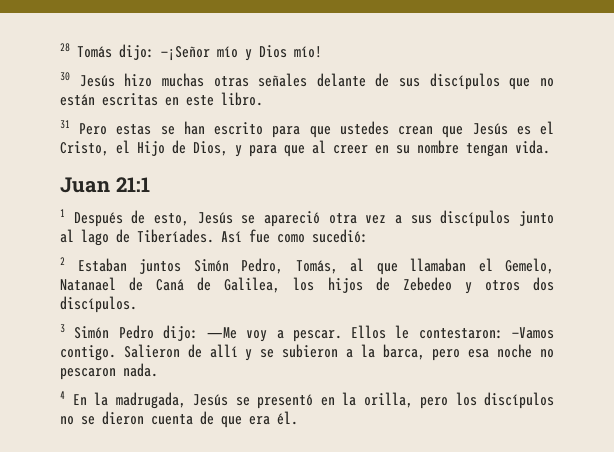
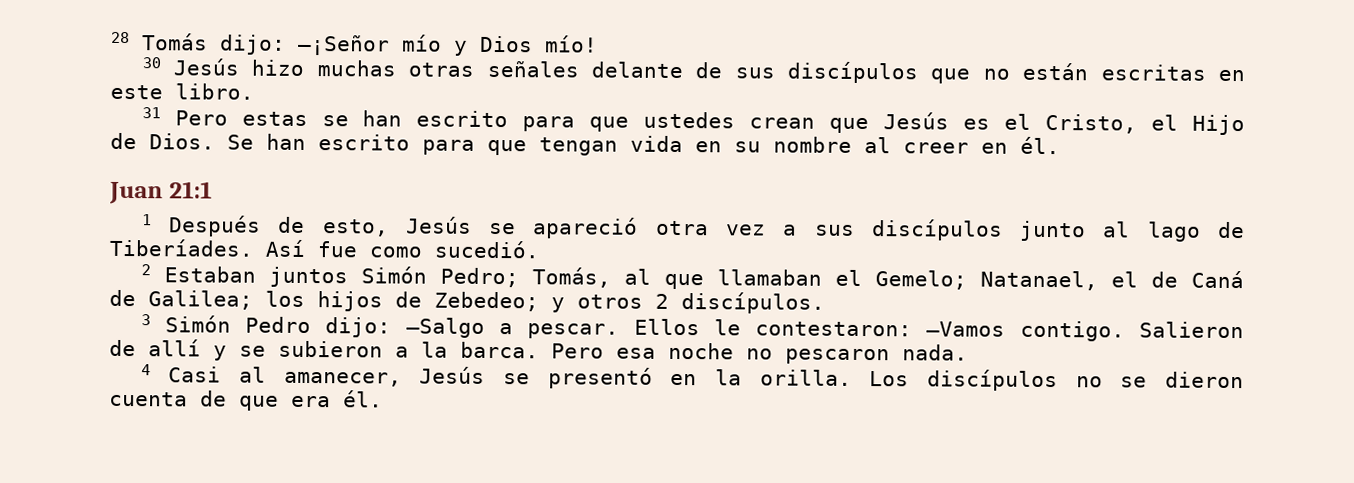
- 31 Pero estas se han escrito para que ustedes crean que Jesús es el Cristo, el Hijo de Dios, y para que al creer en su nombre tengan vida.
+ 31 Pero estas se han escrito para que ustedes crean que Jesús es el Cristo, el Hijo de Dios. Se han escrito para que tengan vida en su nombre al creer en él.
- Así fue como sucedió:
+ Así fue como sucedió.
- 2 Estaban juntos Simón Pedro, Tomás, al que llamaban el Gemelo, Natanael de Caná de Galilea, los hijos de Zebedeo y otros dos discípulos.
+ 2 Estaban juntos Simón Pedro; Tomás, al que llamaban el Gemelo; Natanael, el de Caná de Galilea; los hijos de Zebedeo; y otros 2 discípulos.
- 3 Simón Pedro dijo: ―Me voy a pescar.
+ 3 Simón Pedro dijo: —Salgo a pescar.
- Salieron de allí y se subieron a la barca, pero esa noche no pescaron nada.
+ Salieron de allí y se subieron a la barca. Pero esa noche no pescaron nada.
- 4 En la madrugada, Jesús se presentó en la orilla, pero los discípulos no se dieron cuenta de que era él.
+ 4 Casi al amanecer, Jesús se presentó en la orilla. Los discípulos no se dieron cuenta de que era él.

